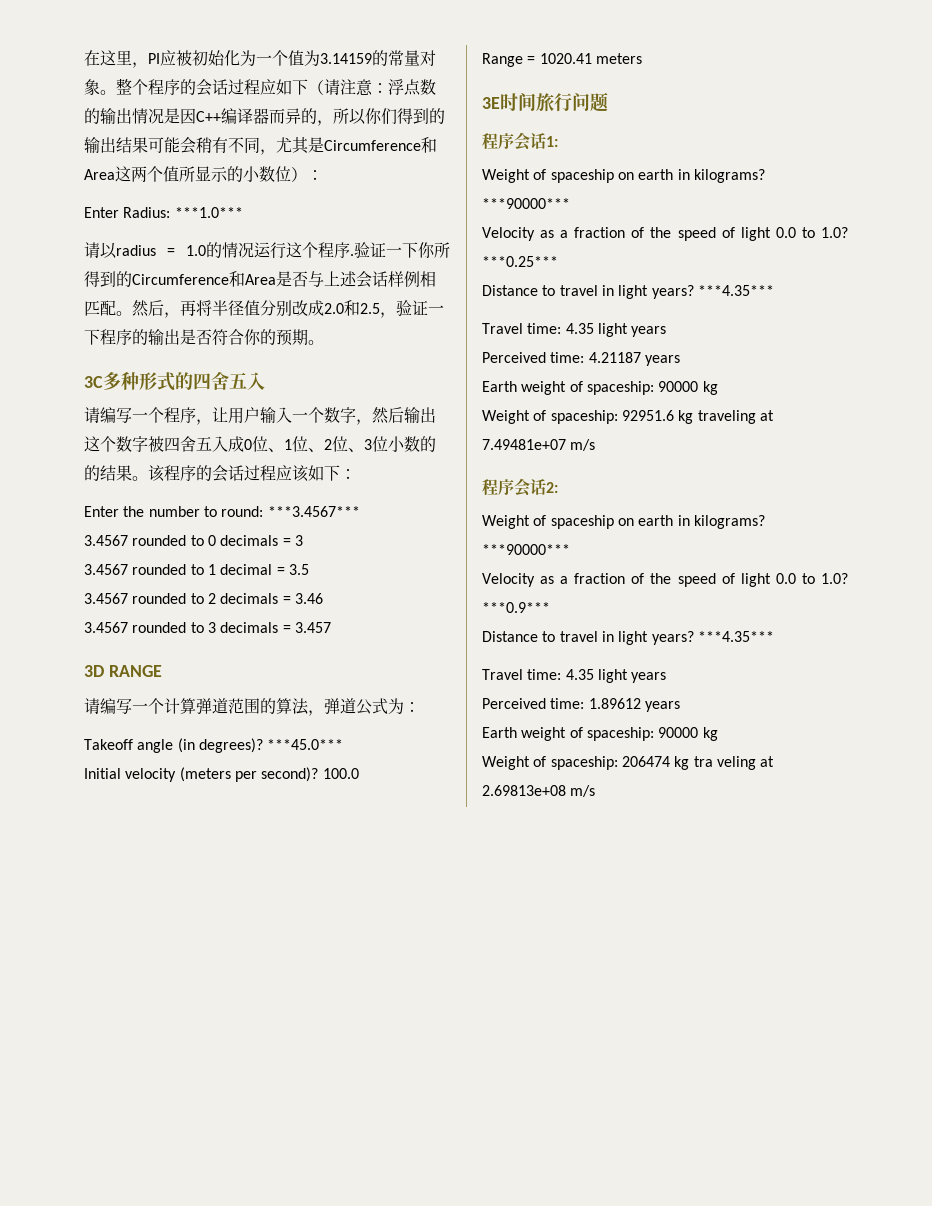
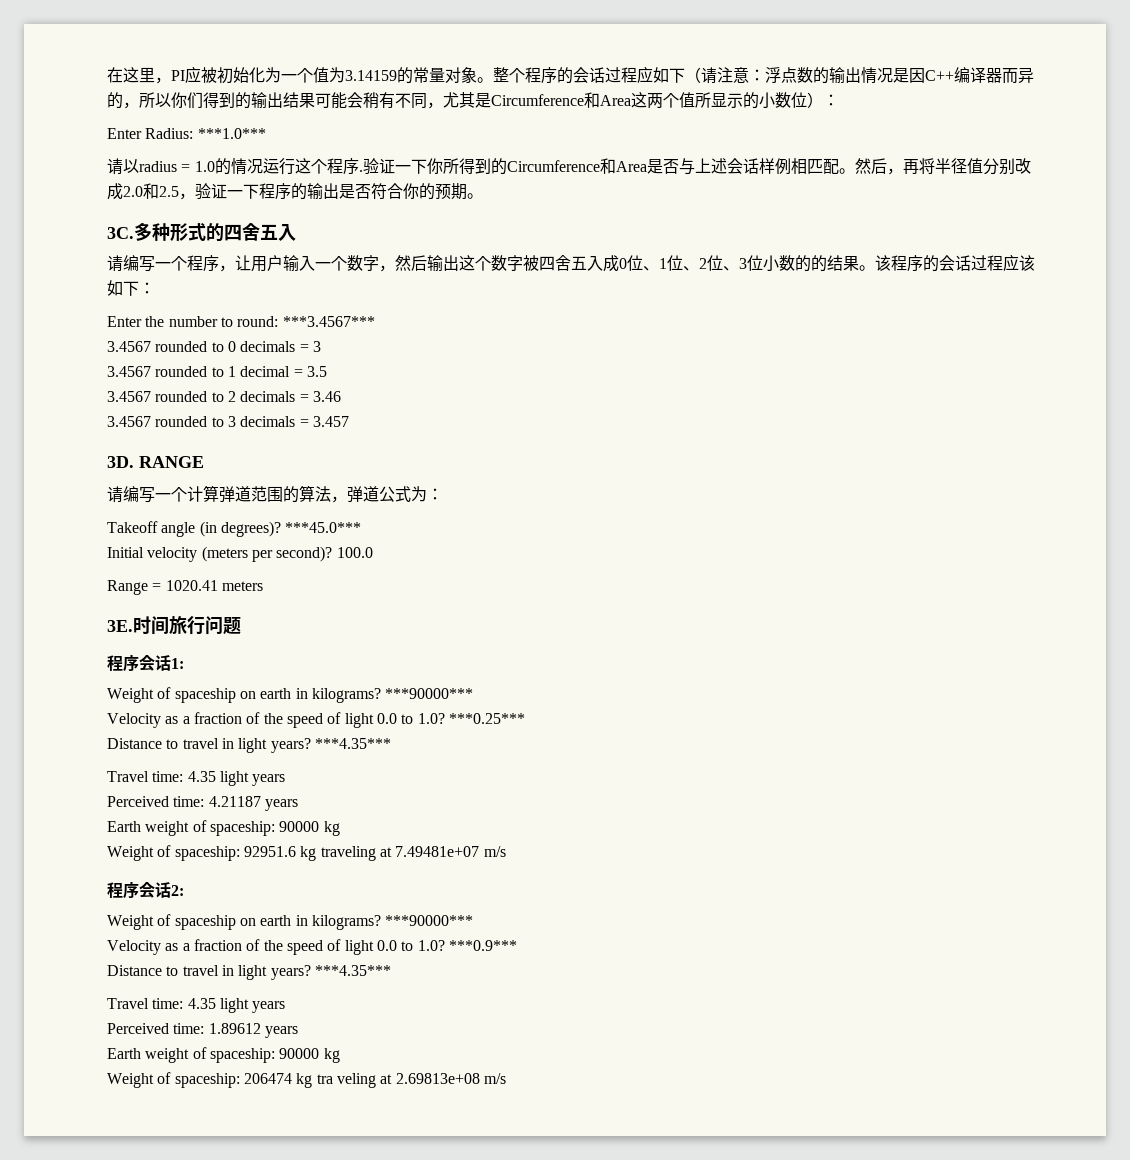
- 3C多种形式的四舍五入
+ 3C.多种形式的四舍五入
- 3D RANGE
+ 3D. RANGE
- 3E时间旅行问题
+ 3E.时间旅行问题

